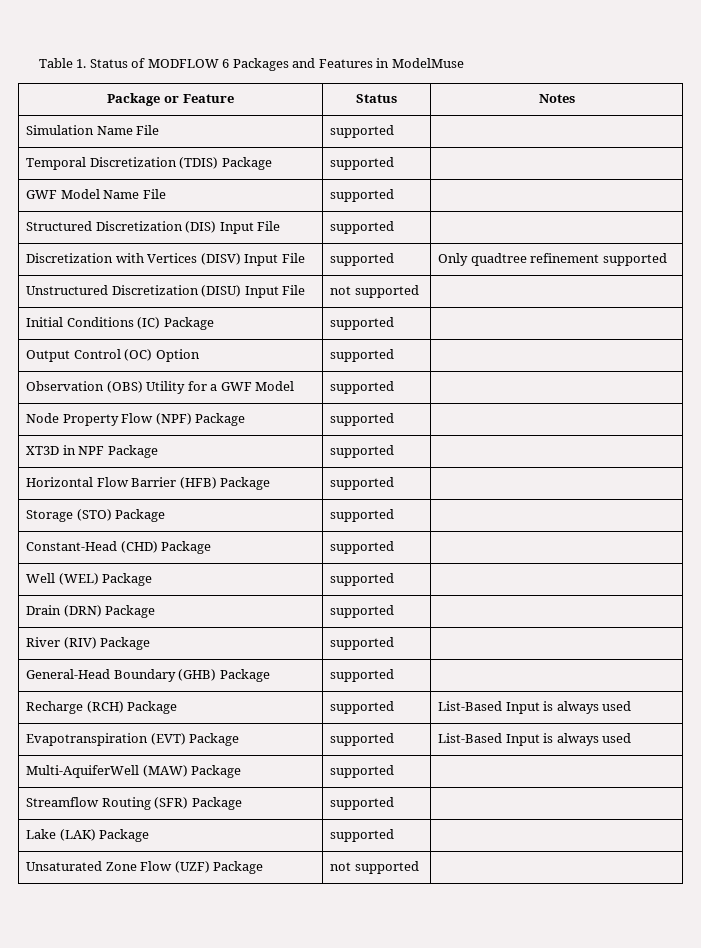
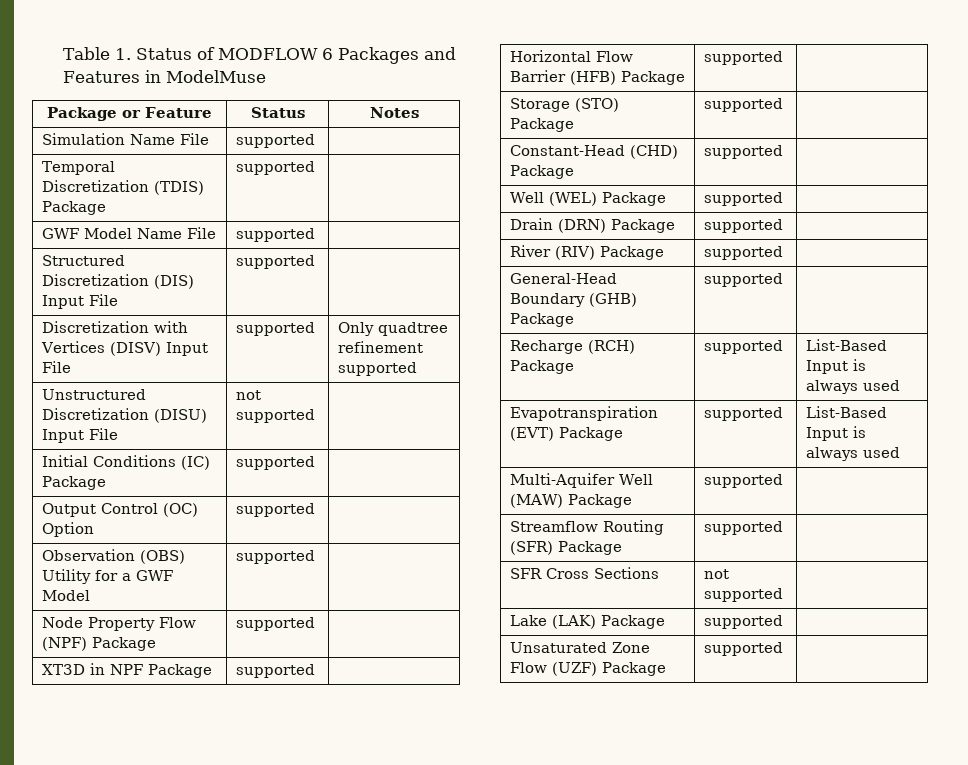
- Multi-AquiferWell (MAW) Package | supported |
+ Multi-Aquifer Well (MAW) Package | supported |
+ SFR Cross Sections | not supported |
- Unsaturated Zone Flow (UZF) Package | not supported |
+ Unsaturated Zone Flow (UZF) Package | supported |

